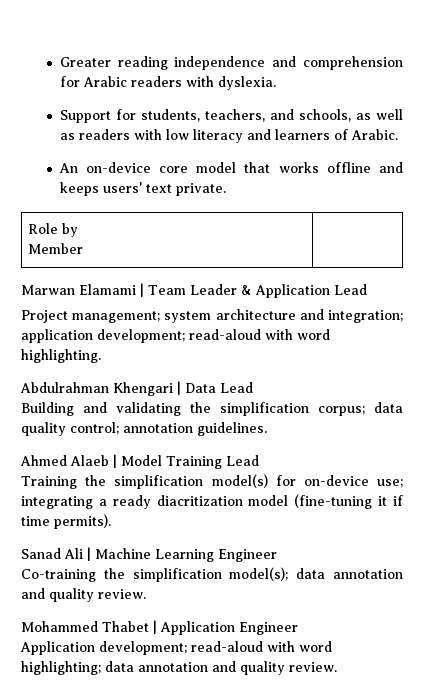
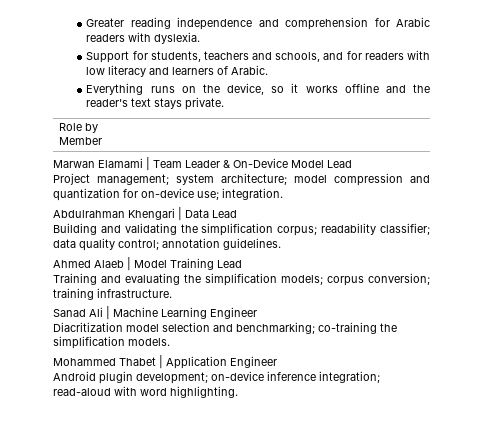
- Support for students, teachers, and schools, as well as readers with low literacy and learners of Arabic.
+ Support for students, teachers and schools, and for readers with low literacy and learners of Arabic.
- An on-device core model that works offline and keeps users' text private.
+ Everything runs on the device, so it works offline and the reader's text stays private.
- Marwan Elamami | Team Leader & Application Lead
+ Marwan Elamami | Team Leader & On-Device Model Lead
- Project management; system architecture and integration; application development; read-aloud with word highlighting.
+ Project management; system architecture; model compression and quantization for on-device use; integration.
- Building and validating the simplification corpus; data quality control; annotation guidelines.
+ Building and validating the simplification corpus; readability classifier; data quality control; annotation guidelines.
- Training the simplification model(s) for on-device use; integrating a ready diacritization model (fine-tuning it if time permits).
+ Training and evaluating the simplification models; corpus conversion; training infrastructure.
- Co-training the simplification model(s); data annotation and quality review.
+ Diacritization model selection and benchmarking; co-training the simplification models.
- Application development; read-aloud with word highlighting; data annotation and quality review.
+ Android plugin development; on-device inference integration; read-aloud with word highlighting.

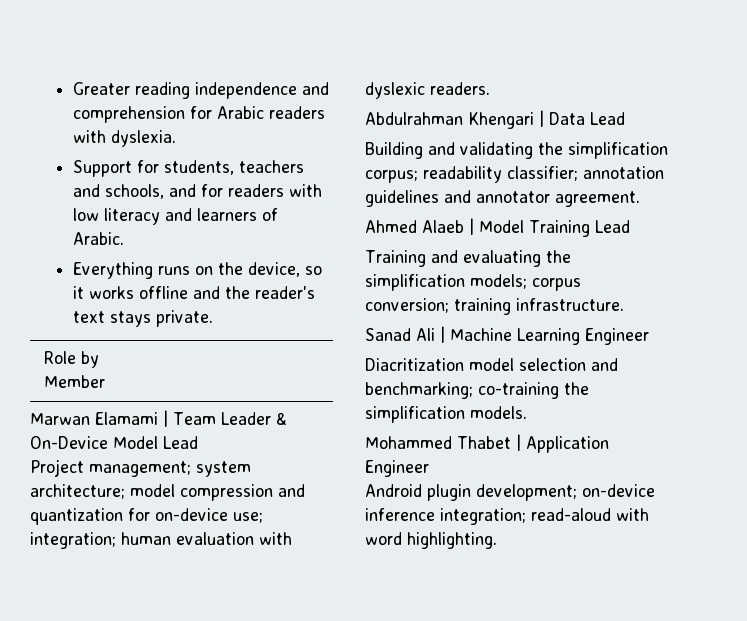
- Project management; system architecture; model compression and quantization for on-device use; integration.
+ Project management; system architecture; model compression and quantization for on-device use; integration; human evaluation with dyslexic readers.
- Building and validating the simplification corpus; readability classifier; data quality control; annotation guidelines.
+ Building and validating the simplification corpus; readability classifier; annotation guidelines and annotator agreement.

